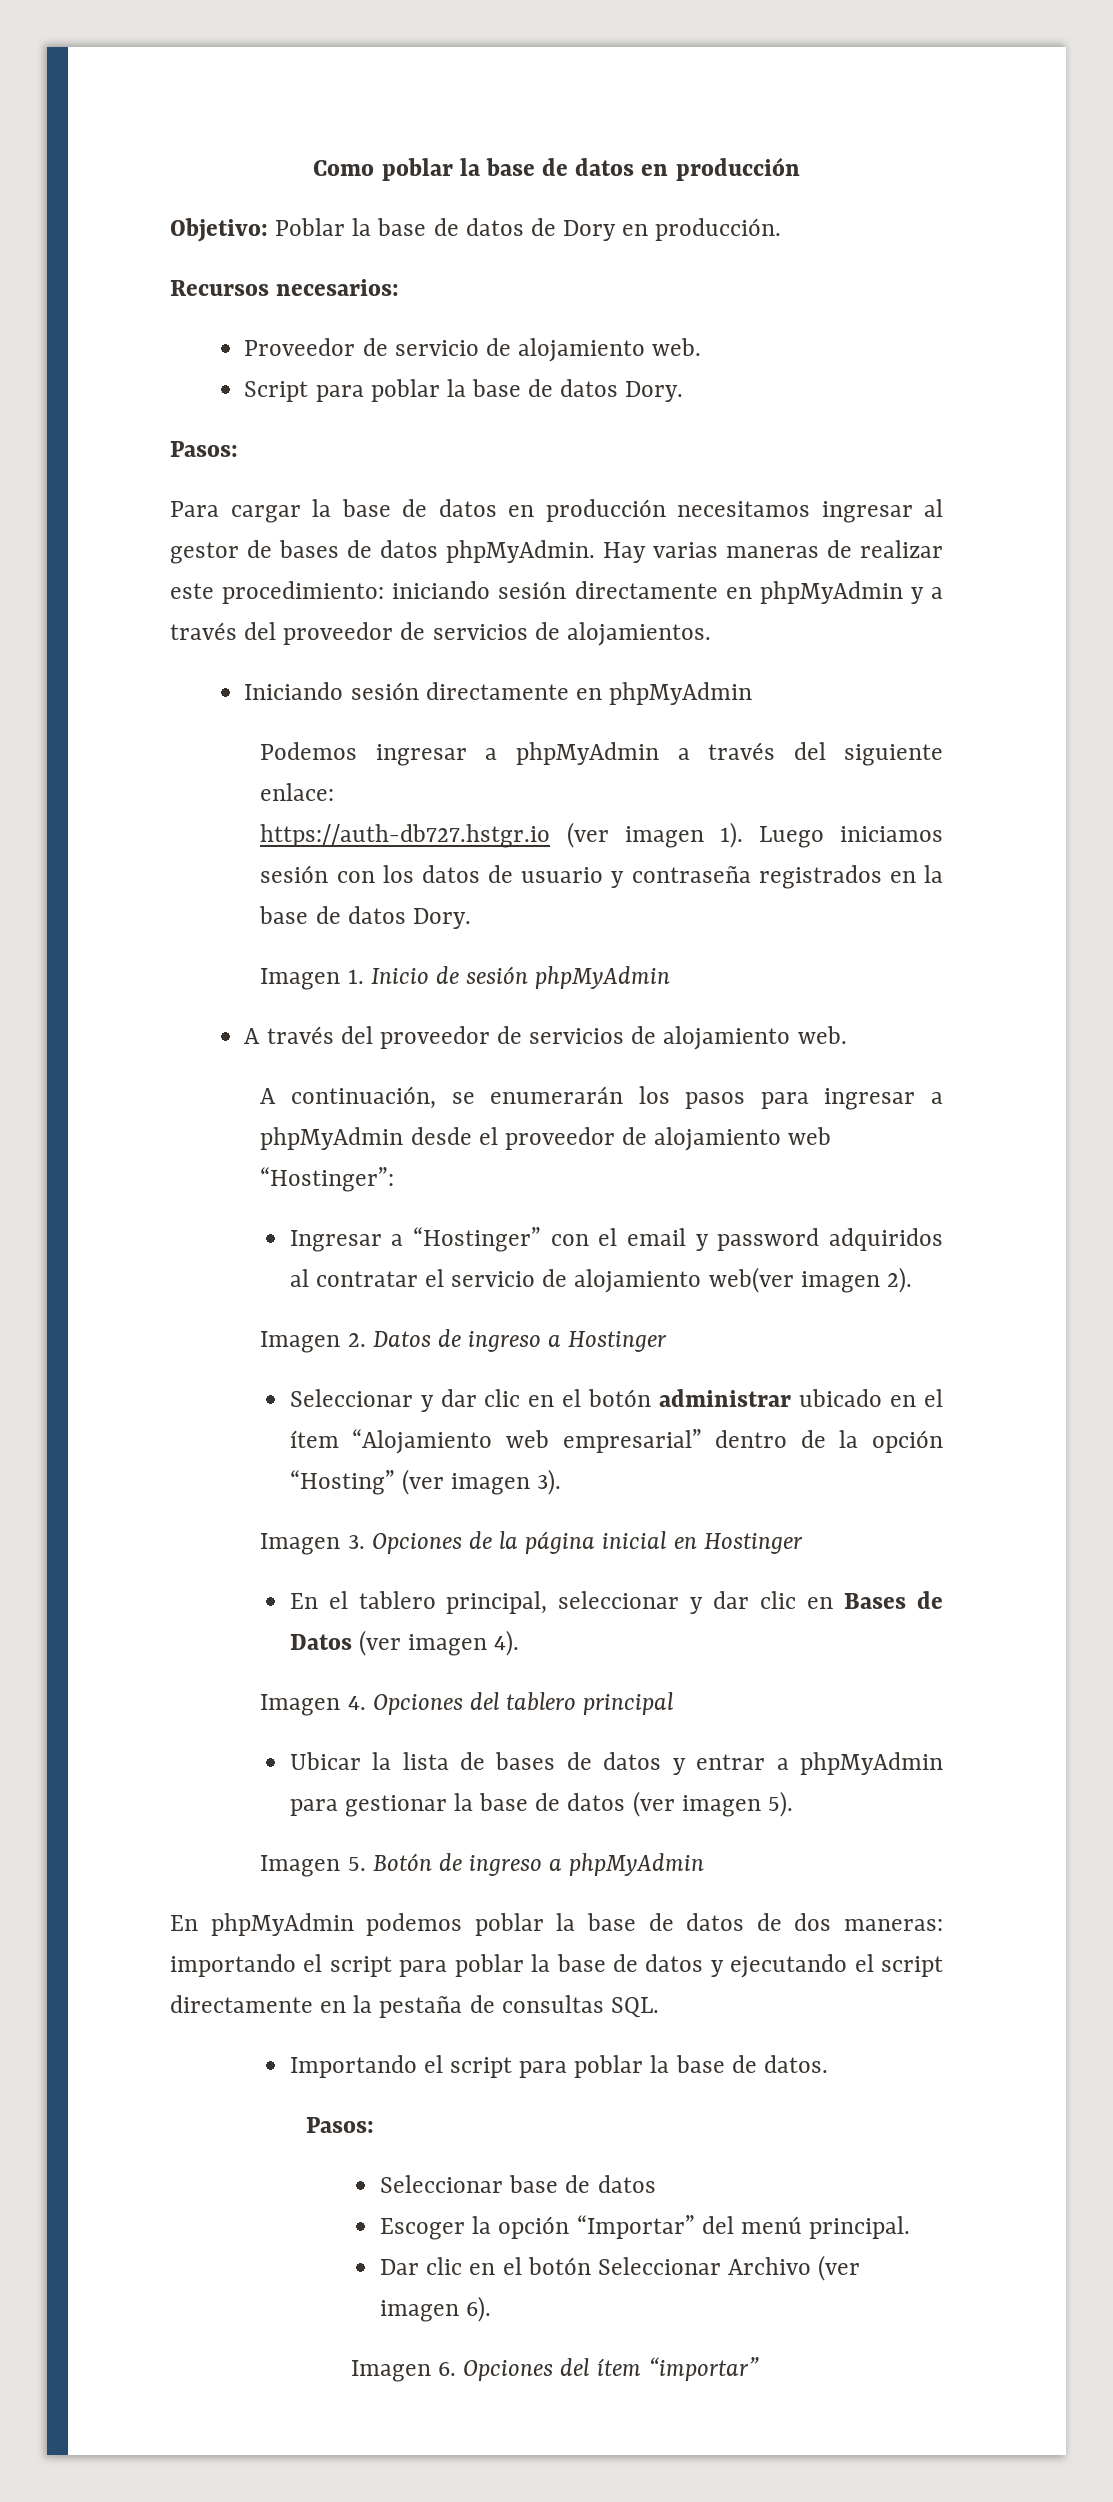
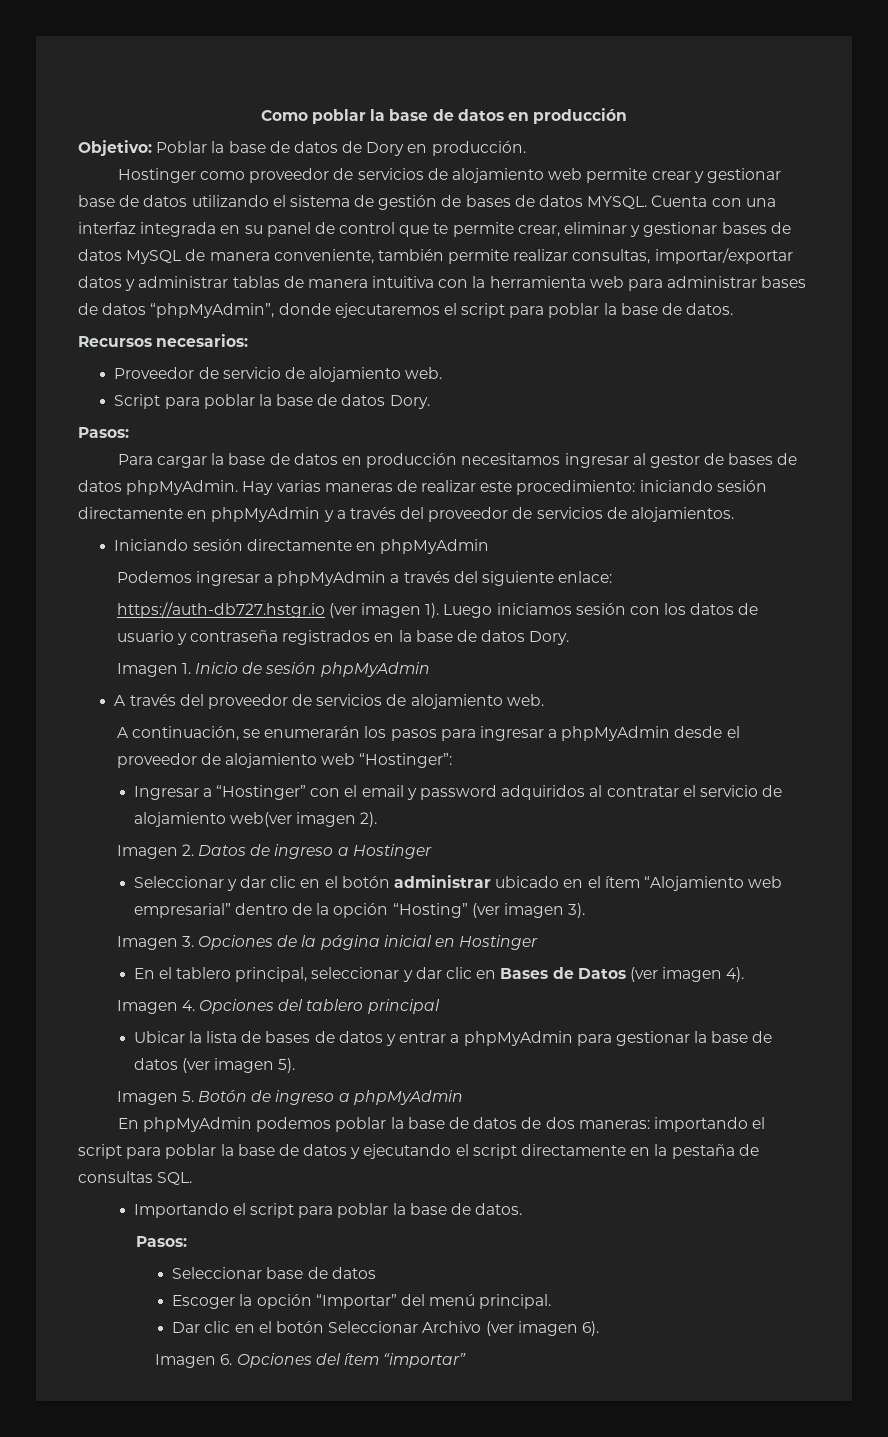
+ Hostinger como proveedor de servicios de alojamiento web permite crear y gestionar base de datos utilizando el sistema de gestión de bases de datos MYSQL. Cuenta con una interfaz integrada en su panel de control que te permite crear, eliminar y gestionar bases de datos MySQL de manera conveniente, también permite realizar consultas, importar/exportar datos y administrar tablas de manera intuitiva con la herramienta web para administrar bases de datos “phpMyAdmin”, donde ejecutaremos el script para poblar la base de datos.

